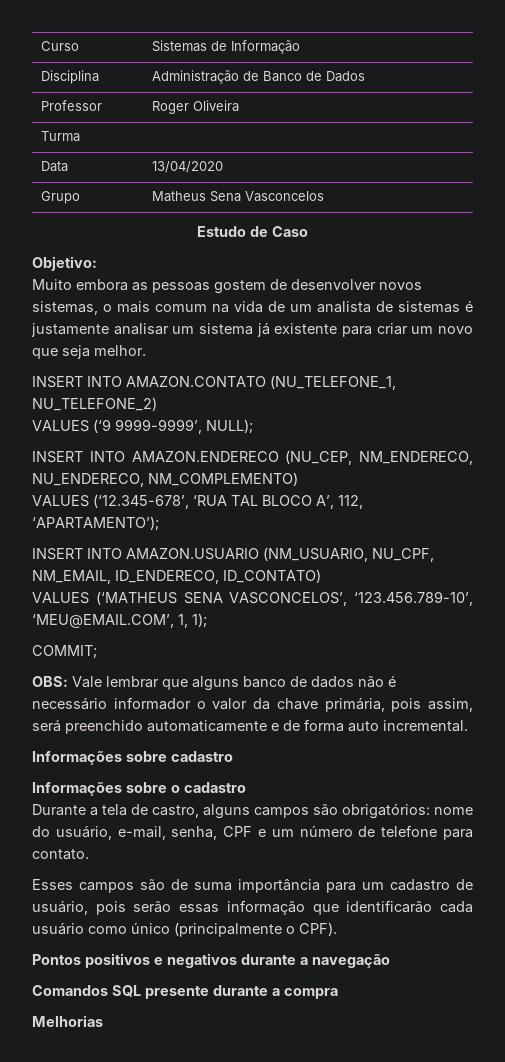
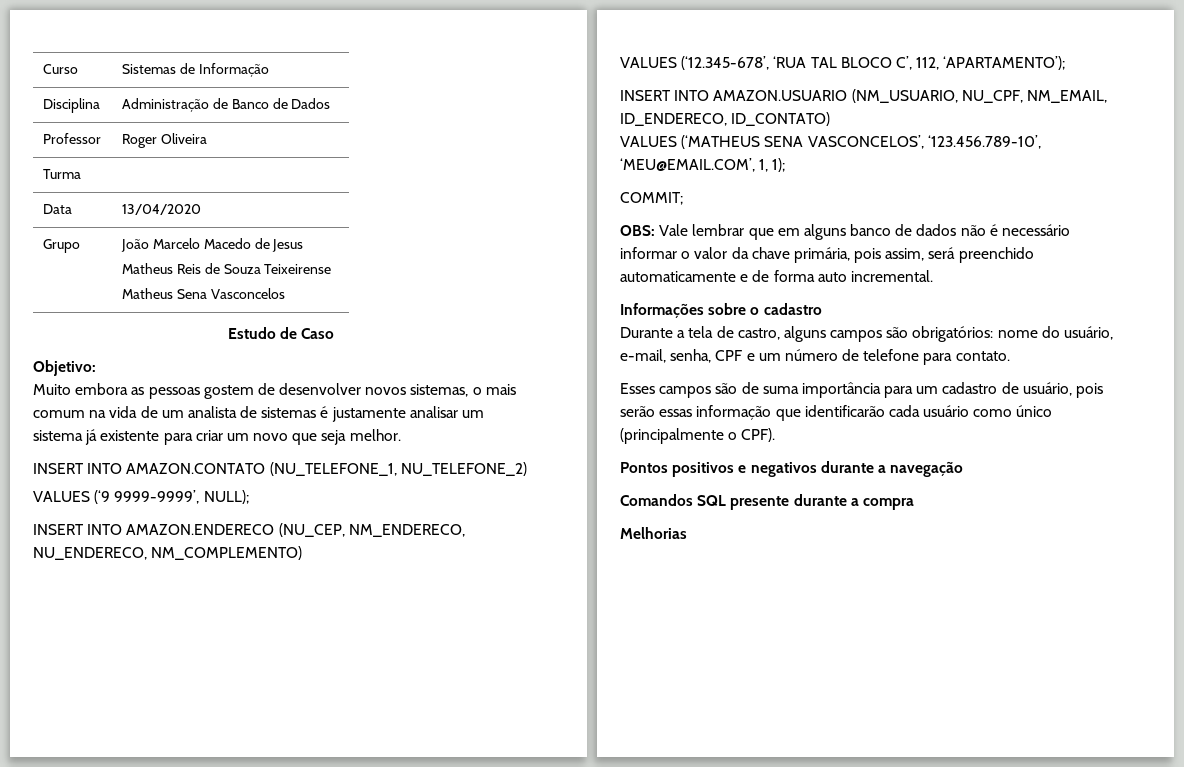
- Grupo | Matheus Sena Vasconcelos
+ Grupo | João Marcelo Macedo de Jesus
+ Matheus Reis de Souza Teixeirense
+ Matheus Sena Vasconcelos
- VALUES (‘12.345-678’, ‘RUA TAL BLOCO A’, 112, ‘APARTAMENTO’);
+ VALUES (‘12.345-678’, ‘RUA TAL BLOCO C’, 112, ‘APARTAMENTO’);
- OBS: Vale lembrar que alguns banco de dados não é necessário informador o valor da chave primária, pois assim, será preenchido automaticamente e de forma auto incremental.
+ OBS: Vale lembrar que em alguns banco de dados não é necessário informar o valor da chave primária, pois assim, será preenchido automaticamente e de forma auto incremental.
- Informações sobre cadastro

